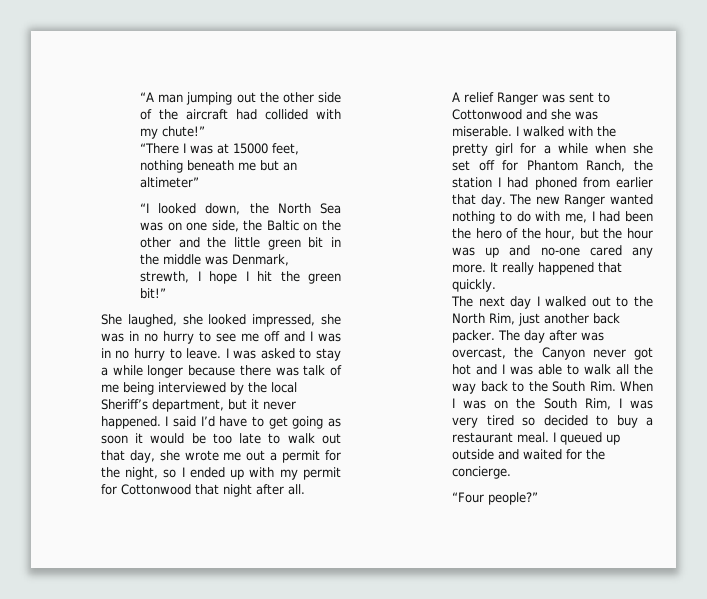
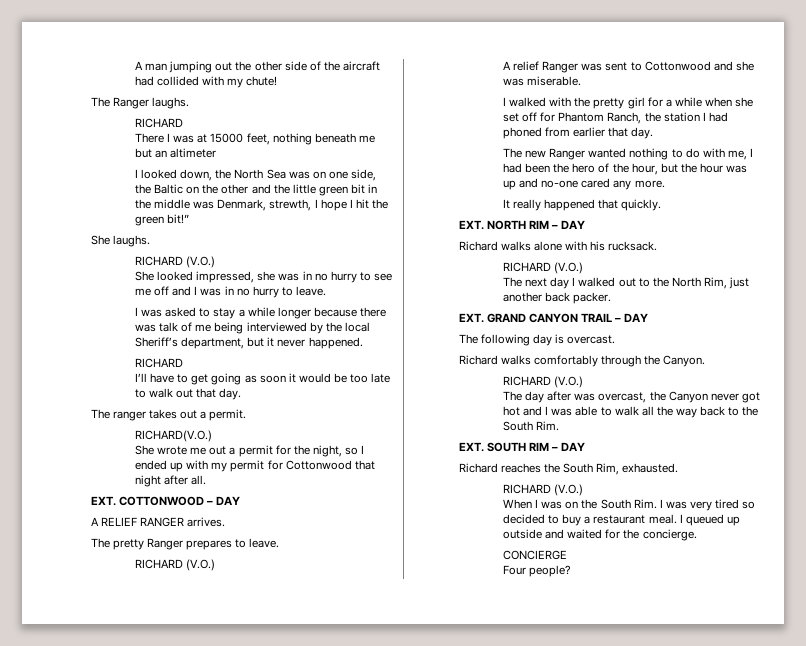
- “A man jumping out the other side of the aircraft had collided with my chute!”
- “There I was at 15000 feet, nothing beneath me but an altimeter”
- “I looked down, the North Sea was on one side, the Baltic on the other and the little green bit in the middle was Denmark, strewth, I hope I hit the green bit!”
+ A man jumping out the other side of the aircraft had collided with my chute!
+ The Ranger laughs.
+ RICHARD
+ There I was at 15000 feet, nothing beneath me but an altimeter
+ I looked down, the North Sea was on one side, the Baltic on the other and the little green bit in the middle was Denmark, strewth, I hope I hit the green bit!”
- She laughed, she looked impressed, she was in no hurry to see me off and I was in no hurry to leave. I was asked to stay a while longer because there was talk of me being interviewed by the local Sheriff’s department, but it never happened. I said I’d have to get going as soon it would be too late to walk out that day, she wrote me out a permit for the night, so I ended up with my permit for Cottonwood that night after all.
+ She laughs.
+ RICHARD (V.O.)
+ She looked impressed, she was in no hurry to see me off and I was in no hurry to leave.
+ I was asked to stay a while longer because there was talk of me being interviewed by the local Sheriff’s department, but it never happened.
+ RICHARD
+ I’ll have to get going as soon it would be too late to walk out that day.
+ The ranger takes out a permit.
+ RICHARD(V.O.)
+ She wrote me out a permit for the night, so I ended up with my permit for Cottonwood that night after all.
+ EXT. COTTONWOOD – DAY
+ A RELIEF RANGER arrives.
+ The pretty Ranger prepares to leave.
+ RICHARD (V.O.)
- A relief Ranger was sent to Cottonwood and she was miserable. I walked with the pretty girl for a while when she set off for Phantom Ranch, the station I had phoned from earlier that day. The new Ranger wanted nothing to do with me, I had been the hero of the hour, but the hour was up and no-one cared any more. It really happened that quickly.
+ A relief Ranger was sent to Cottonwood and she was miserable.
+ I walked with the pretty girl for a while when she set off for Phantom Ranch, the station I had phoned from earlier that day.
+ The new Ranger wanted nothing to do with me, I had been the hero of the hour, but the hour was up and no-one cared any more.
+ It really happened that quickly.
+ EXT. NORTH RIM – DAY
+ Richard walks alone with his rucksack.
+ RICHARD (V.O.)
- The next day I walked out to the North Rim, just another back packer. The day after was overcast, the Canyon never got hot and I was able to walk all the way back to the South Rim. When I was on the South Rim, I was very tired so decided to buy a restaurant meal.
+ The next day I walked out to the North Rim, just another back packer.
+ EXT. GRAND CANYON TRAIL – DAY
+ The following day is overcast.
+ Richard walks comfortably through the Canyon.
+ RICHARD (V.O.)
+ The day after was overcast, the Canyon never got hot and I was able to walk all the way back to the South Rim.
+ EXT. SOUTH RIM – DAY
+ Richard reaches the South Rim, exhausted.
+ RICHARD (V.O.)
+ When I was on the South Rim. I was very tired so decided to buy a restaurant meal.
- “Four people?”
+ CONCIERGE
+ Four people?

